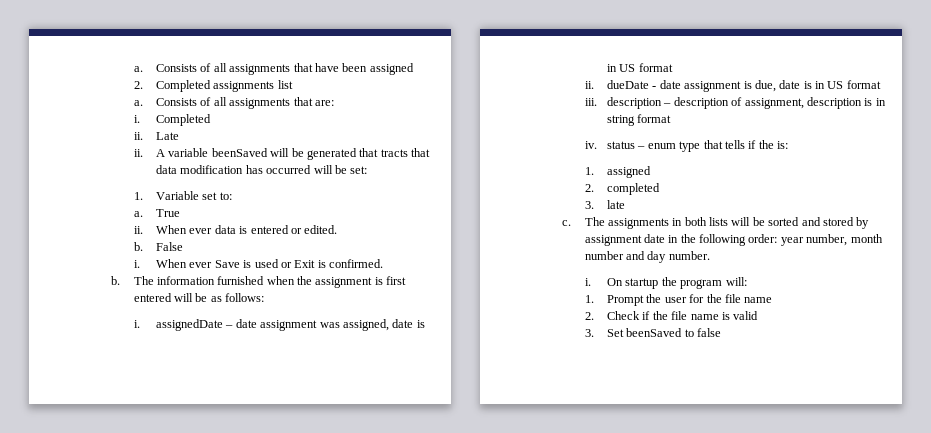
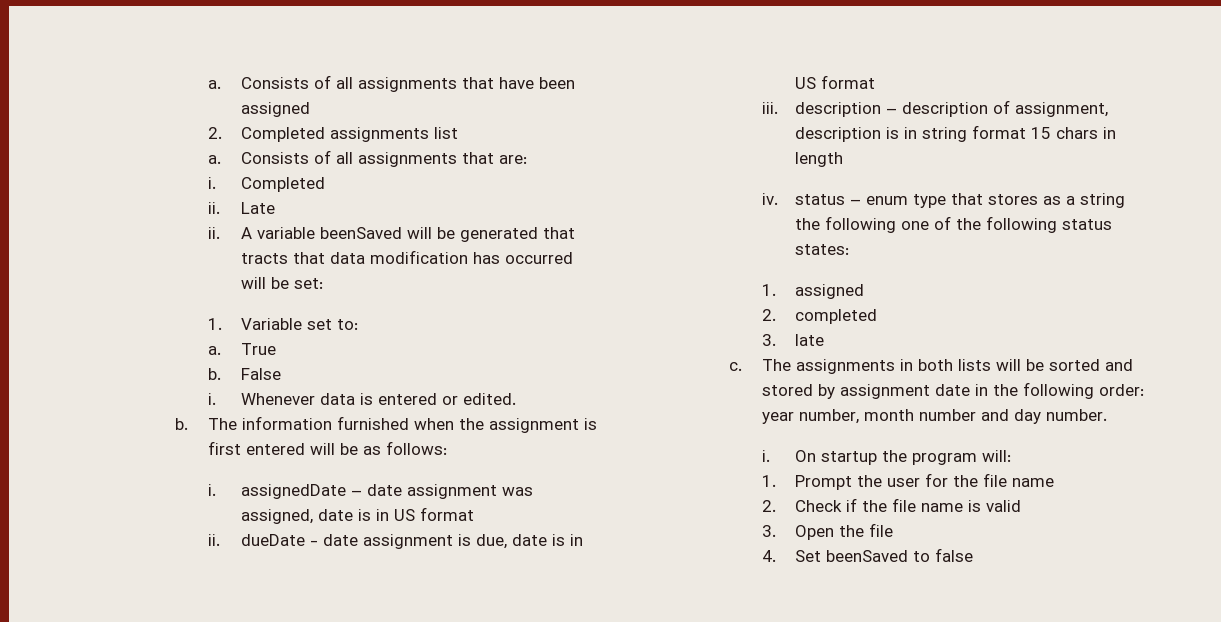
- ii. When ever data is entered or edited.
+ b. False
+ i. Whenever data is entered or edited.
- b. False
- i. When ever Save is used or Exit is confirmed.
- iii. description – description of assignment, description is in string format
+ iii. description – description of assignment, description is in string format 15 chars in length
- iv. status – enum type that tells if the is:
+ iv. status – enum type that stores as a string the following one of the following status states:
- 3. Set beenSaved to false
+ 3. Open the file
+ 4. Set beenSaved to false

